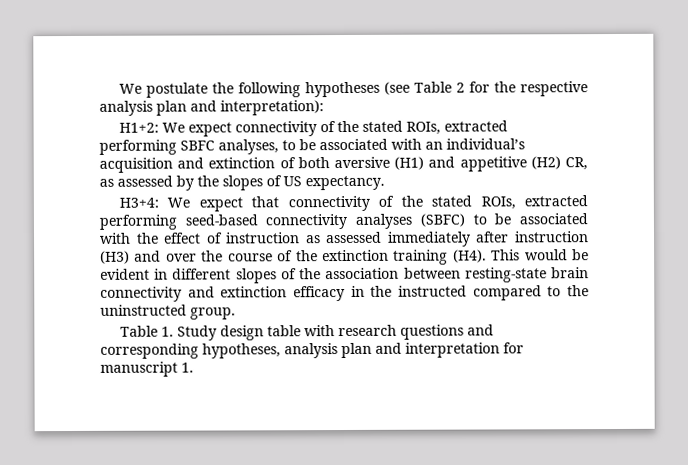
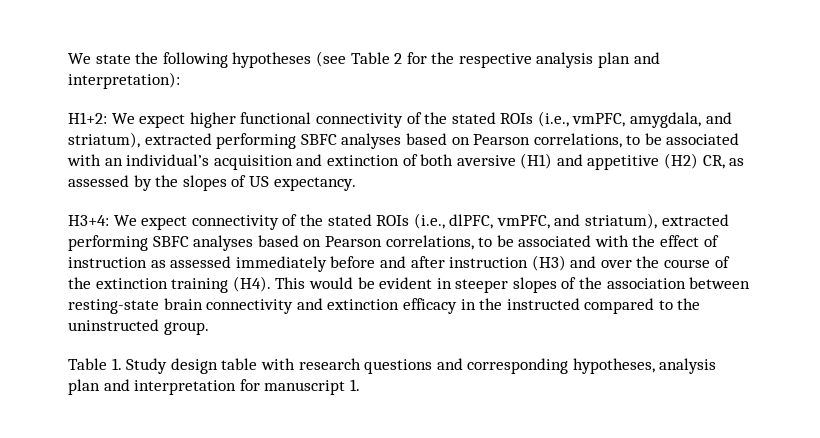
- We postulate the following hypotheses (see Table 2 for the respective analysis plan and interpretation):
+ We state the following hypotheses (see Table 2 for the respective analysis plan and interpretation):
- H1+2: We expect connectivity of the stated ROIs, extracted performing SBFC analyses, to be associated with an individual’s acquisition and extinction of both aversive (H1) and appetitive (H2) CR, as assessed by the slopes of US expectancy.
+ H1+2: We expect higher functional connectivity of the stated ROIs (i.e., vmPFC, amygdala, and striatum), extracted performing SBFC analyses based on Pearson correlations, to be associated with an individual’s acquisition and extinction of both aversive (H1) and appetitive (H2) CR, as assessed by the slopes of US expectancy.
- H3+4: We expect that connectivity of the stated ROIs, extracted performing seed-based connectivity analyses (SBFC) to be associated with the effect of instruction as assessed immediately after instruction (H3) and over the course of the extinction training (H4). This would be evident in different slopes of the association between resting-state brain connectivity and extinction efficacy in the instructed compared to the uninstructed group.
+ H3+4: We expect connectivity of the stated ROIs (i.e., dlPFC, vmPFC, and striatum), extracted performing SBFC analyses based on Pearson correlations, to be associated with the effect of instruction as assessed immediately before and after instruction (H3) and over the course of the extinction training (H4). This would be evident in steeper slopes of the association between resting-state brain connectivity and extinction efficacy in the instructed compared to the uninstructed group.

